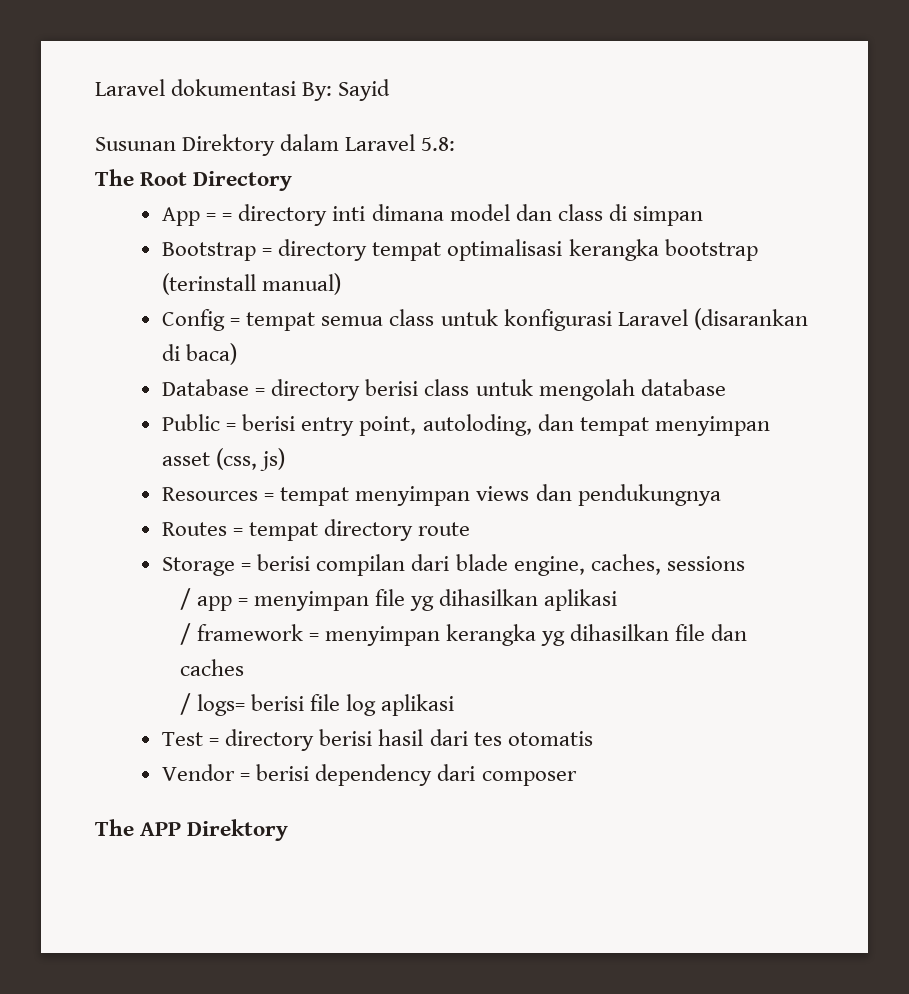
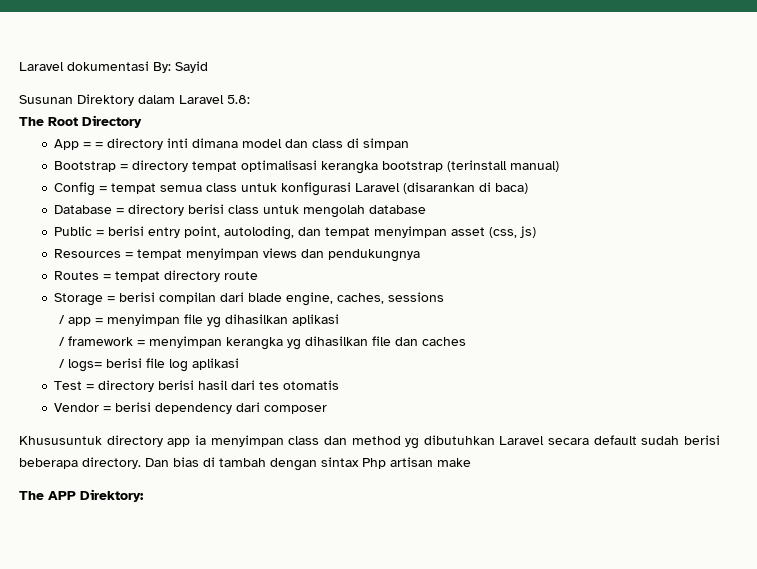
+ Khususuntuk directory app ia menyimpan class dan method yg dibutuhkan Laravel secara default sudah berisi beberapa directory. Dan bias di tambah dengan sintax Php artisan make
- The APP Direktory
+ The APP Direktory:

